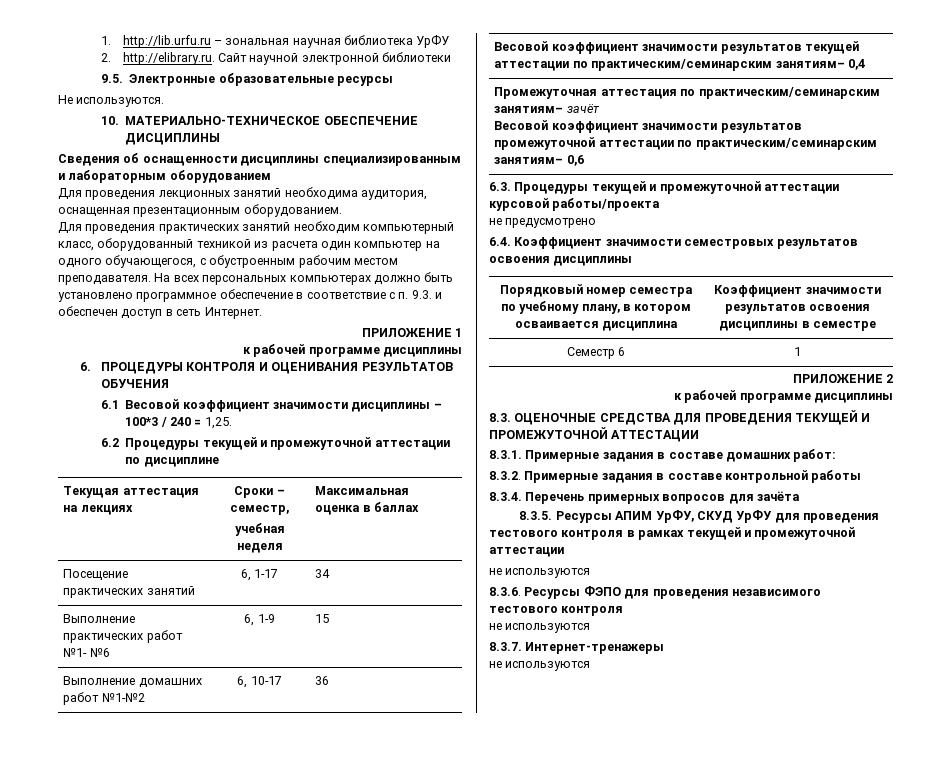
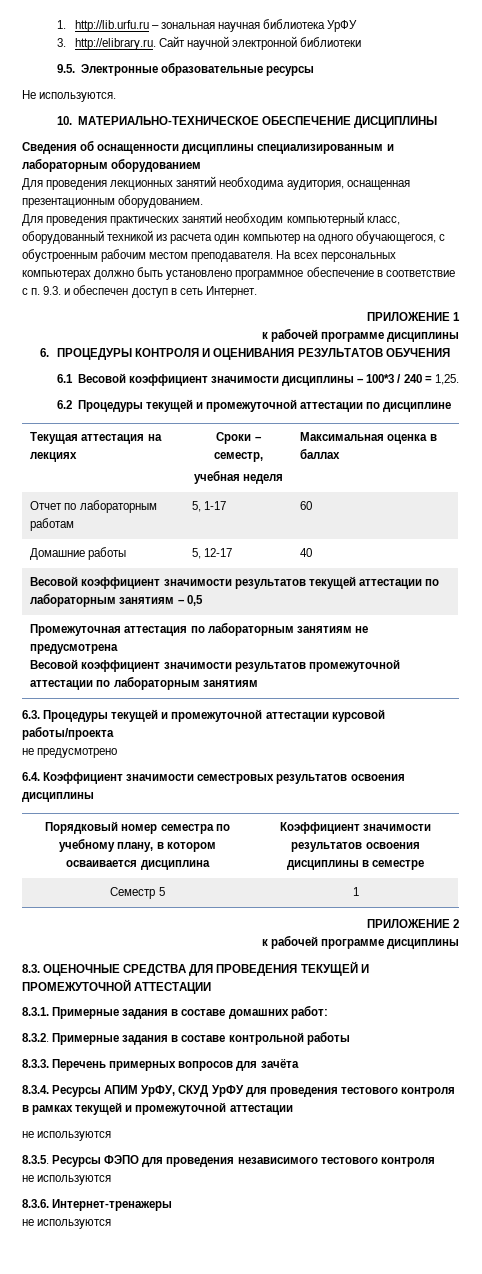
- 2. http://elibrary.ru. Сайт научной электронной библиотеки
+ 3. http://elibrary.ru. Сайт научной электронной библиотеки
- Посещение практических занятий | 6, 1-17 | 34
- Выполнение практических работ №1- №6 | 6, 1-9 | 15
- Выполнение домашних работ №1-№2 | 6, 10-17 | 36
+ Отчет по лабораторным работам | 5, 1-17 | 60
+ Домашние работы | 5, 12-17 | 40
- Весовой коэффициент значимости результатов текущей аттестации по практическим/семинарским занятиям– 0,4
+ Весовой коэффициент значимости результатов текущей аттестации по лабораторным занятиям – 0,5
- Промежуточная аттестация по практическим/семинарским занятиям– зачёт
- Весовой коэффициент значимости результатов промежуточной аттестации по практическим/семинарским занятиям– 0,6
+ Промежуточная аттестация по лабораторным занятиям не предусмотрена
+ Весовой коэффициент значимости результатов промежуточной аттестации по лабораторным занятиям
- Семестр 6 | 1
+ Семестр 5 | 1
- 8.3.4. Перечень примерных вопросов для зачёта
+ 8.3.3. Перечень примерных вопросов для зачёта
- 8.3.5. Ресурсы АПИМ УрФУ, СКУД УрФУ для проведения тестового контроля в рамках текущей и промежуточной аттестации
+ 8.3.4. Ресурсы АПИМ УрФУ, СКУД УрФУ для проведения тестового контроля в рамках текущей и промежуточной аттестации
- 8.3.6. Ресурсы ФЭПО для проведения независимого тестового контроля
+ 8.3.5. Ресурсы ФЭПО для проведения независимого тестового контроля
- 8.3.7. Интернет-тренажеры
+ 8.3.6. Интернет-тренажеры

